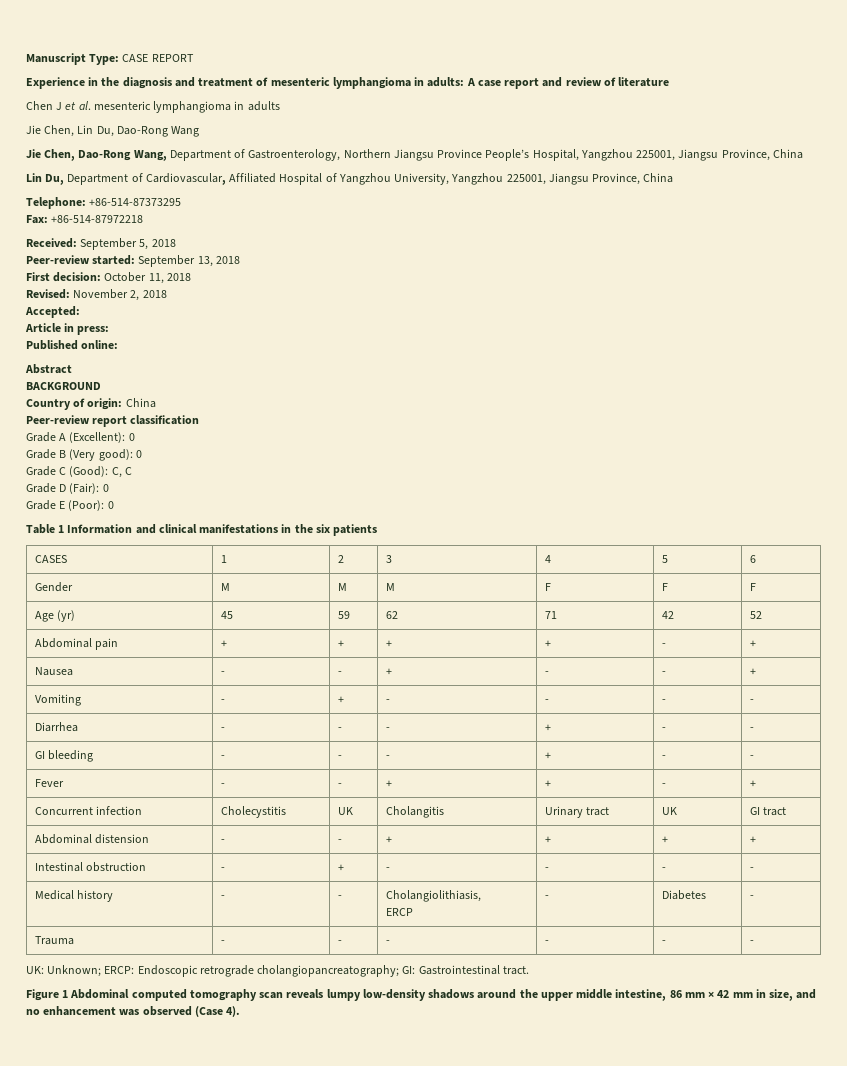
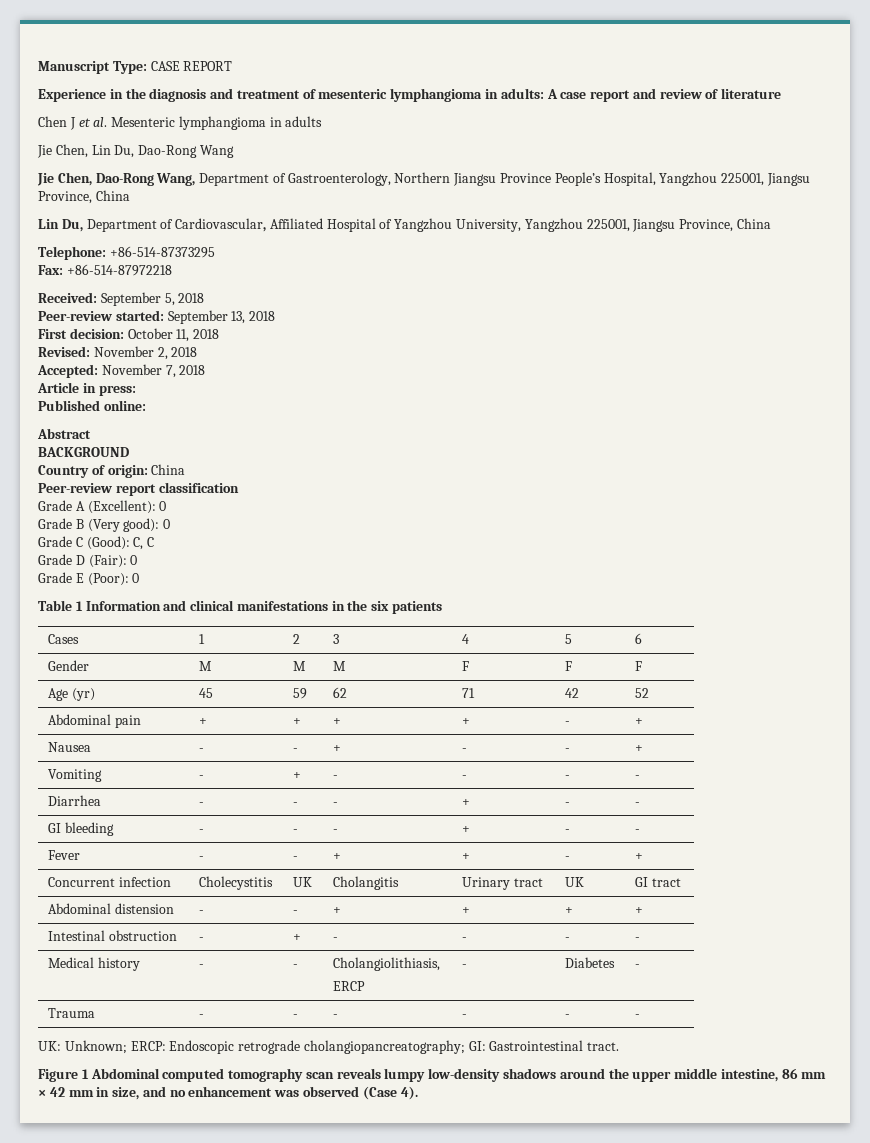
- Chen J et al. mesenteric lymphangioma in adults
+ Chen J et al. Mesenteric lymphangioma in adults
- Accepted:
+ Accepted: November 7, 2018
- CASES | 1 | 2 | 3 | 4 | 5 | 6
+ Cases | 1 | 2 | 3 | 4 | 5 | 6

